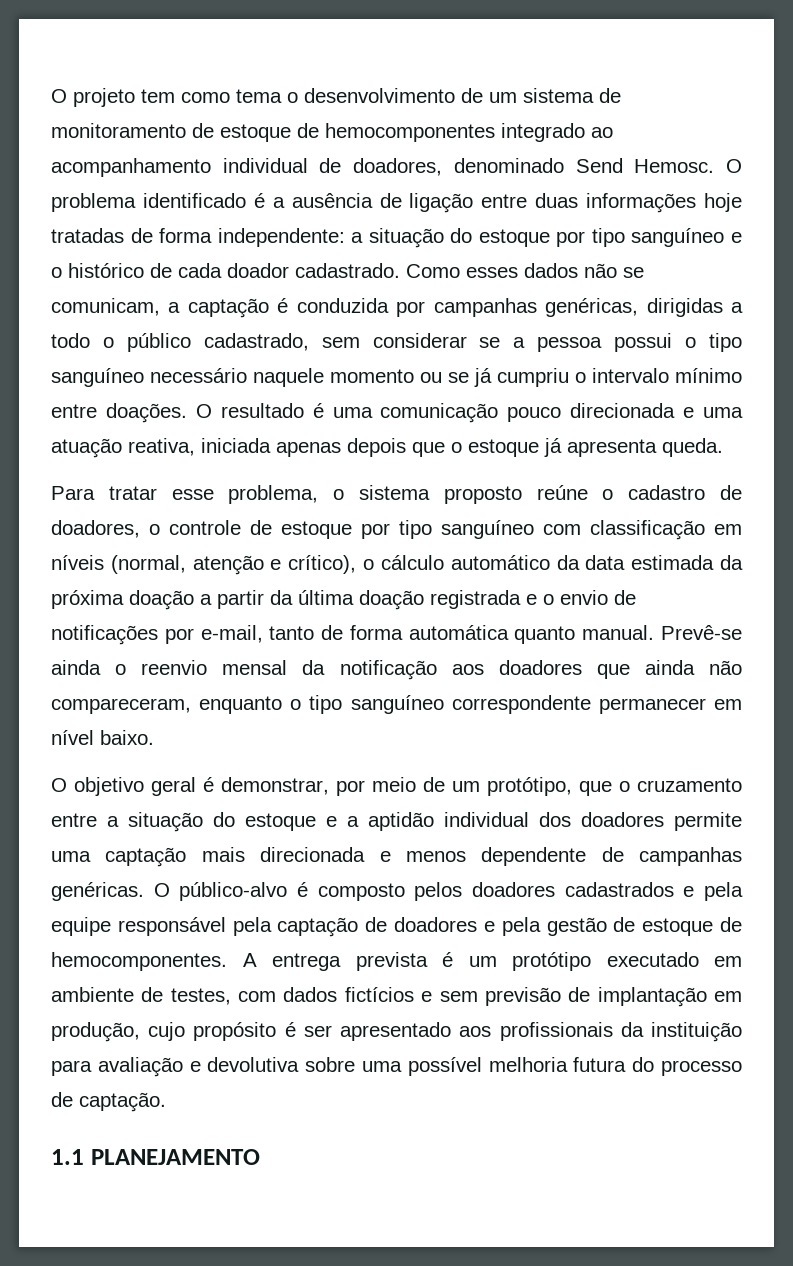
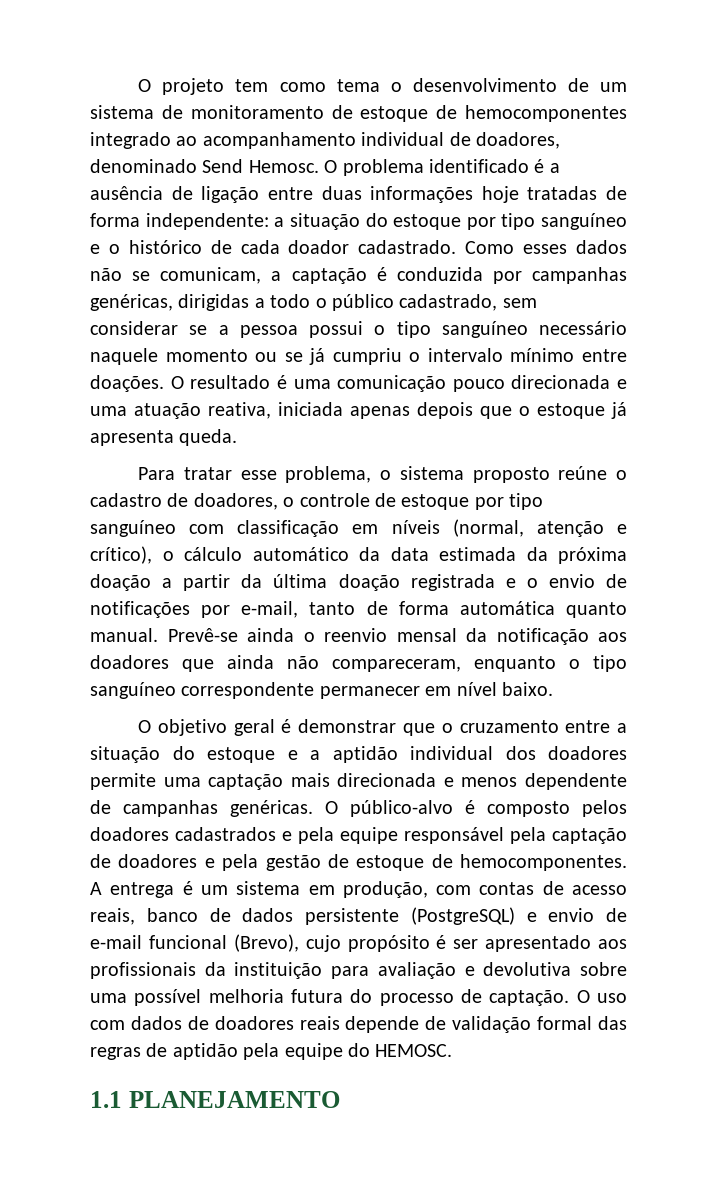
- O objetivo geral é demonstrar, por meio de um protótipo, que o cruzamento entre a situação do estoque e a aptidão individual dos doadores permite uma captação mais direcionada e menos dependente de campanhas genéricas.
+ O objetivo geral é demonstrar que o cruzamento entre a situação do estoque e a aptidão individual dos doadores permite uma captação mais direcionada e menos dependente de campanhas genéricas.
- A entrega prevista é um protótipo executado em ambiente de testes, com dados fictícios e sem previsão de implantação em produção, cujo propósito é ser apresentado aos profissionais da instituição para avaliação e devolutiva sobre uma possível melhoria futura do processo de captação.
+ A entrega é um sistema em produção, com contas de acesso reais, banco de dados persistente (PostgreSQL) e envio de e-mail funcional (Brevo), cujo propósito é ser apresentado aos profissionais da instituição para avaliação e devolutiva sobre uma possível melhoria futura do processo de captação. O uso com dados de doadores reais depende de validação formal das regras de aptidão pela equipe do HEMOSC.

